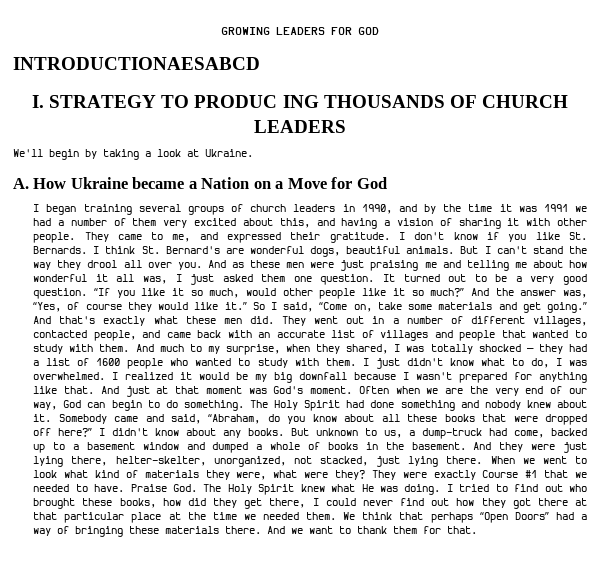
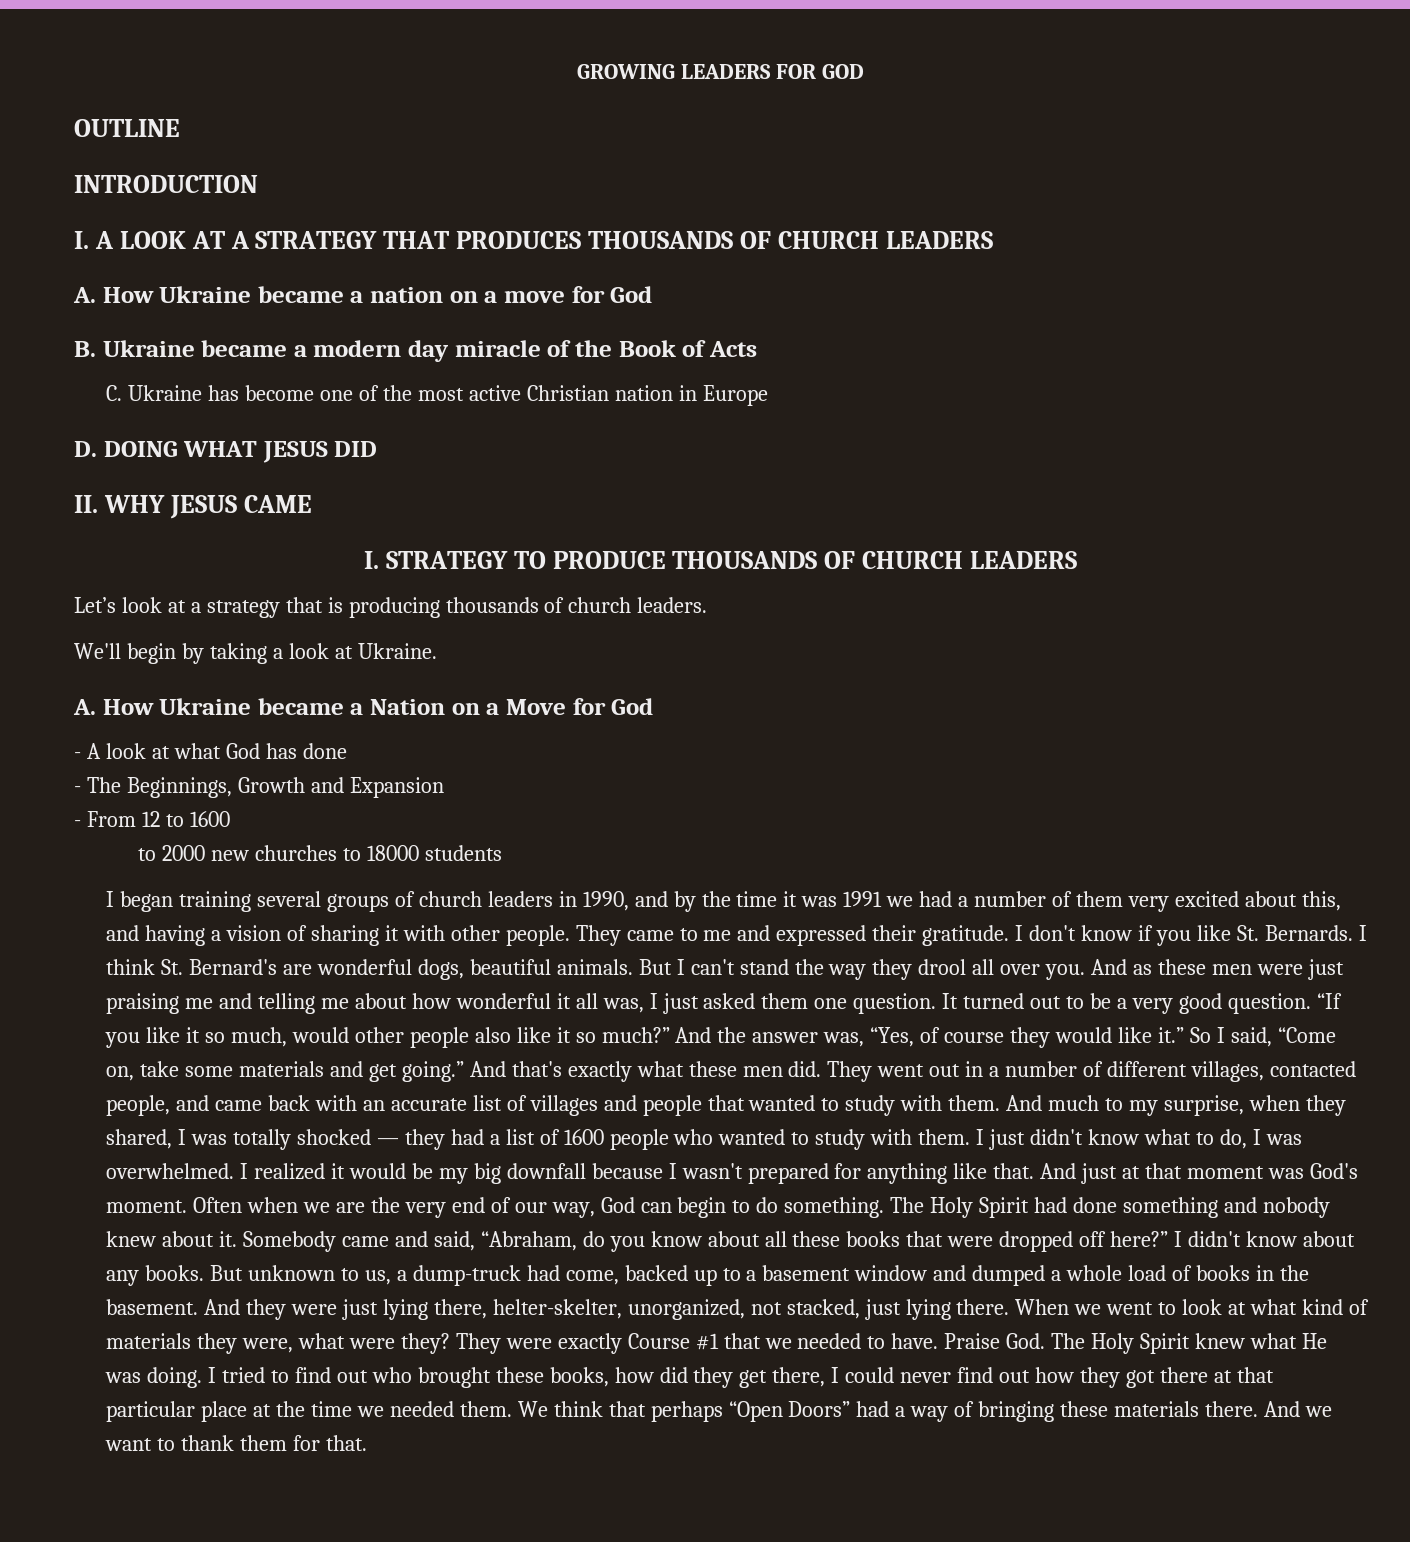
- INTRODUCTIONAESABCD
+ OUTLINE
+ INTRODUCTION
+ I. A LOOK AT A STRATEGY THAT PRODUCES THOUSANDS OF CHURCH LEADERS
+ A. How Ukraine became a nation on a move for God
+ B. Ukraine became a modern day miracle of the Book of Acts
+ C. Ukraine has become one of the most active Christian nation in Europe
+ D. DOING WHAT JESUS DID
+ II. WHY JESUS CAME
- I. STRATEGY TO PRODUC ING THOUSANDS OF CHURCH LEADERS
+ I. STRATEGY TO PRODUCE THOUSANDS OF CHURCH LEADERS
+ Let’s look at a strategy that is producing thousands of church leaders.
+ - A look at what God has done
+ - The Beginnings, Growth and Expansion
+ - From 12 to 1600
+ to 2000 new churches to 18000 students
- They came to me, and expressed their gratitude.
+ They came to me and expressed their gratitude.
- “If you like it so much, would other people like it so much?”
+ “If you like it so much, would other people also like it so much?”
- But unknown to us, a dump-truck had come, backed up to a basement window and dumped a whole of books in the basement.
+ But unknown to us, a dump-truck had come, backed up to a basement window and dumped a whole load of books in the basement.
- When we went to look what kind of materials they were, what were they?
+ When we went to look at what kind of materials they were, what were they?

